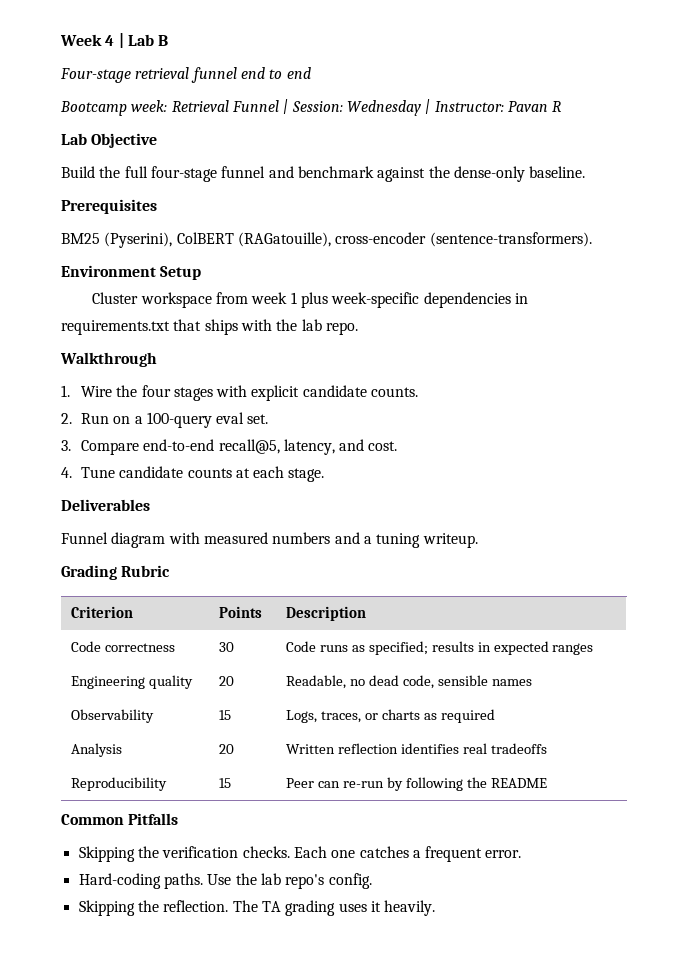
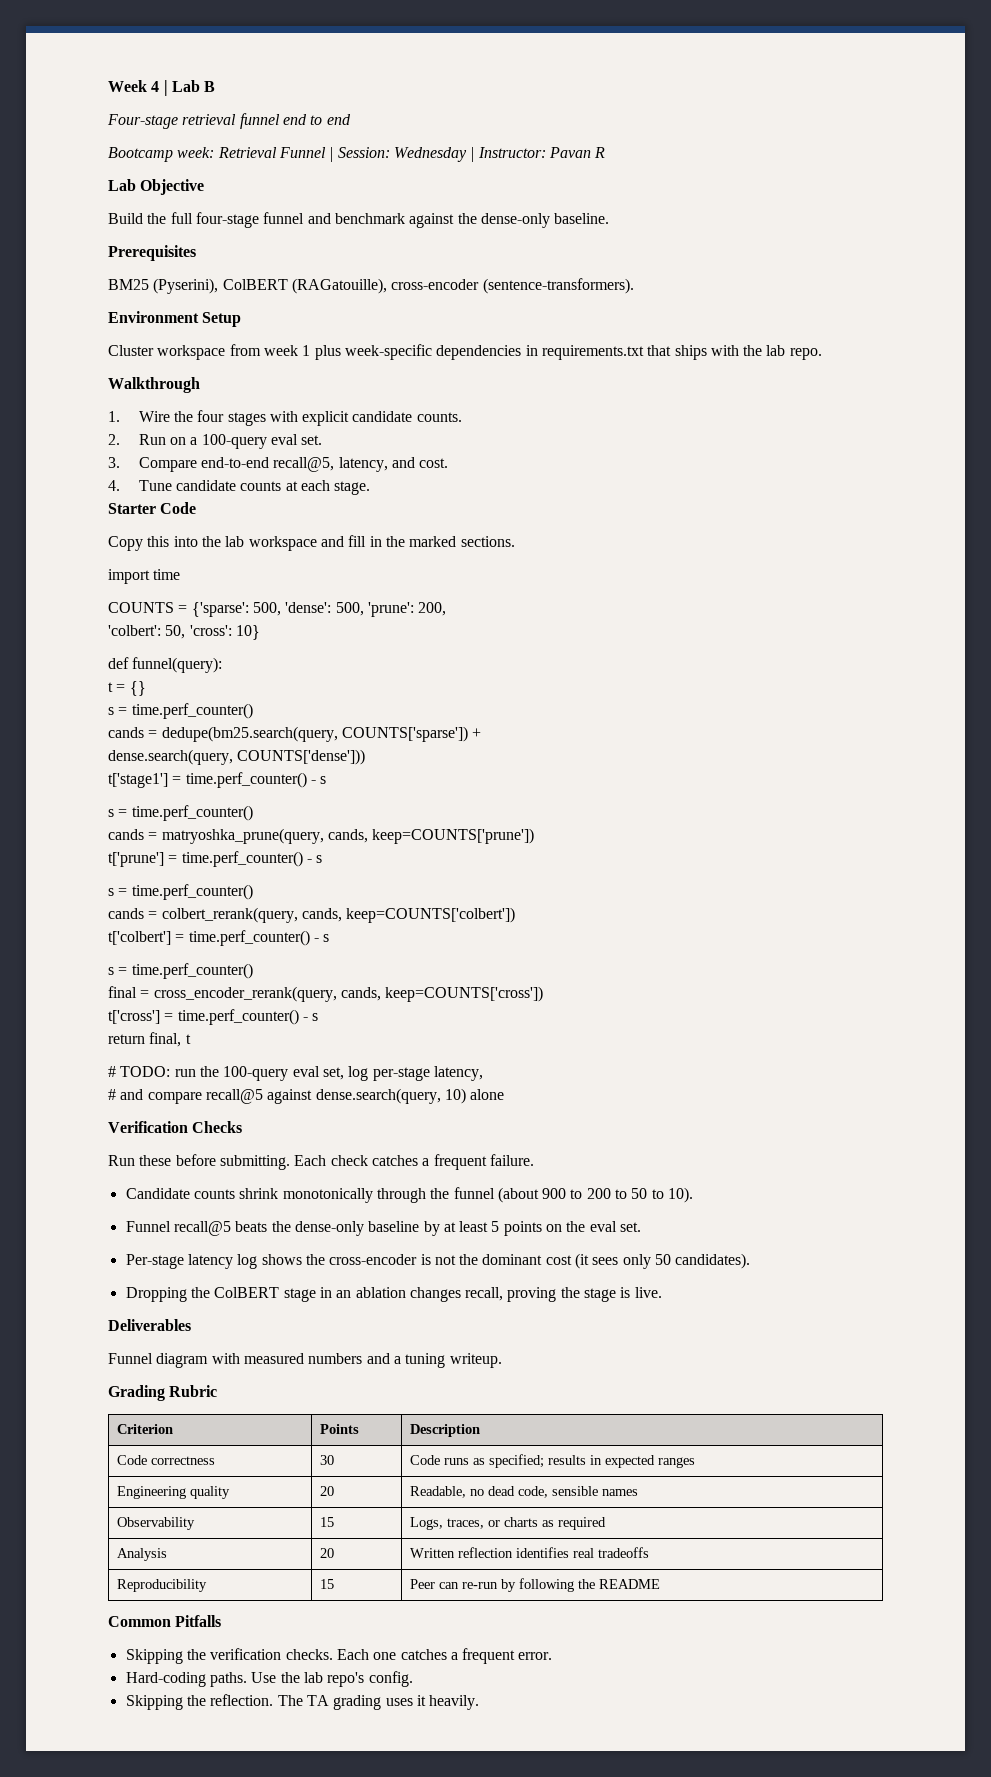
+ Starter Code
+ Copy this into the lab workspace and fill in the marked sections.
+ import time
+ COUNTS = {'sparse': 500, 'dense': 500, 'prune': 200,
+ 'colbert': 50, 'cross': 10}
+ def funnel(query):
+ t = {}
+ s = time.perf_counter()
+ cands = dedupe(bm25.search(query, COUNTS['sparse']) +
+ dense.search(query, COUNTS['dense']))
+ t['stage1'] = time.perf_counter() - s
+ s = time.perf_counter()
+ cands = matryoshka_prune(query, cands, keep=COUNTS['prune'])
+ t['prune'] = time.perf_counter() - s
+ s = time.perf_counter()
+ cands = colbert_rerank(query, cands, keep=COUNTS['colbert'])
+ t['colbert'] = time.perf_counter() - s
+ s = time.perf_counter()
+ final = cross_encoder_rerank(query, cands, keep=COUNTS['cross'])
+ t['cross'] = time.perf_counter() - s
+ return final, t
+ # TODO: run the 100-query eval set, log per-stage latency,
+ # and compare recall@5 against dense.search(query, 10) alone
+ Verification Checks
+ Run these before submitting. Each check catches a frequent failure.
+ Candidate counts shrink monotonically through the funnel (about 900 to 200 to 50 to 10).
+ Funnel recall@5 beats the dense-only baseline by at least 5 points on the eval set.
+ Per-stage latency log shows the cross-encoder is not the dominant cost (it sees only 50 candidates).
+ Dropping the ColBERT stage in an ablation changes recall, proving the stage is live.

